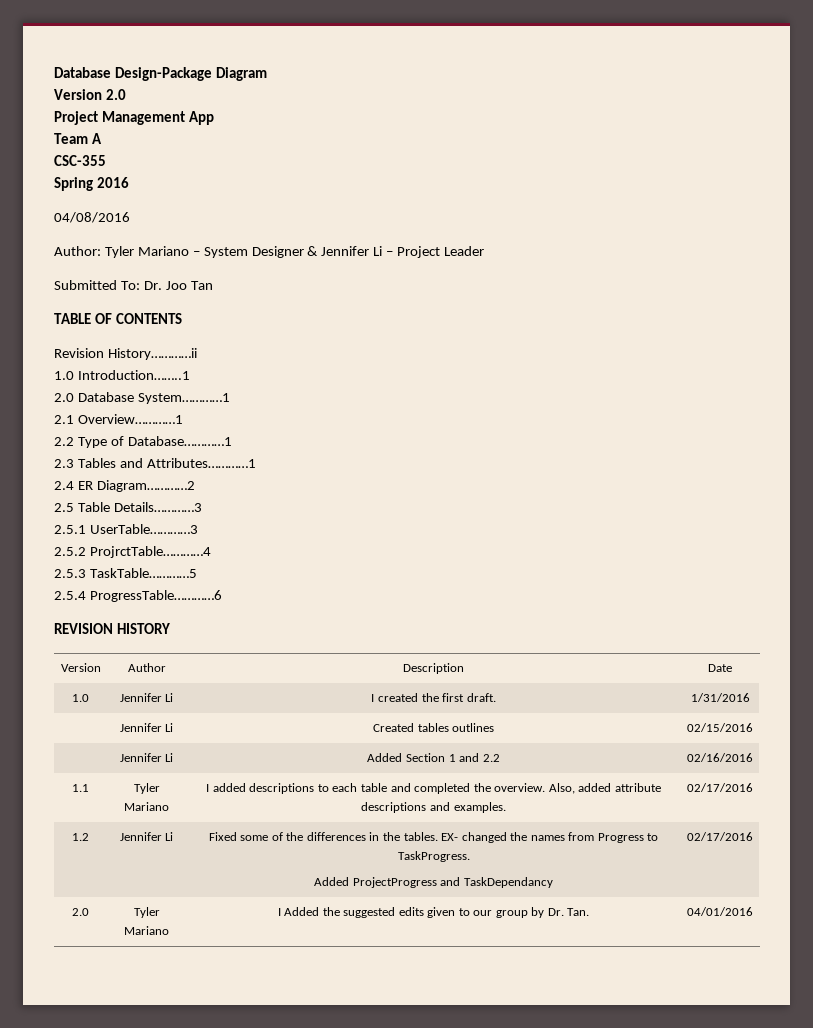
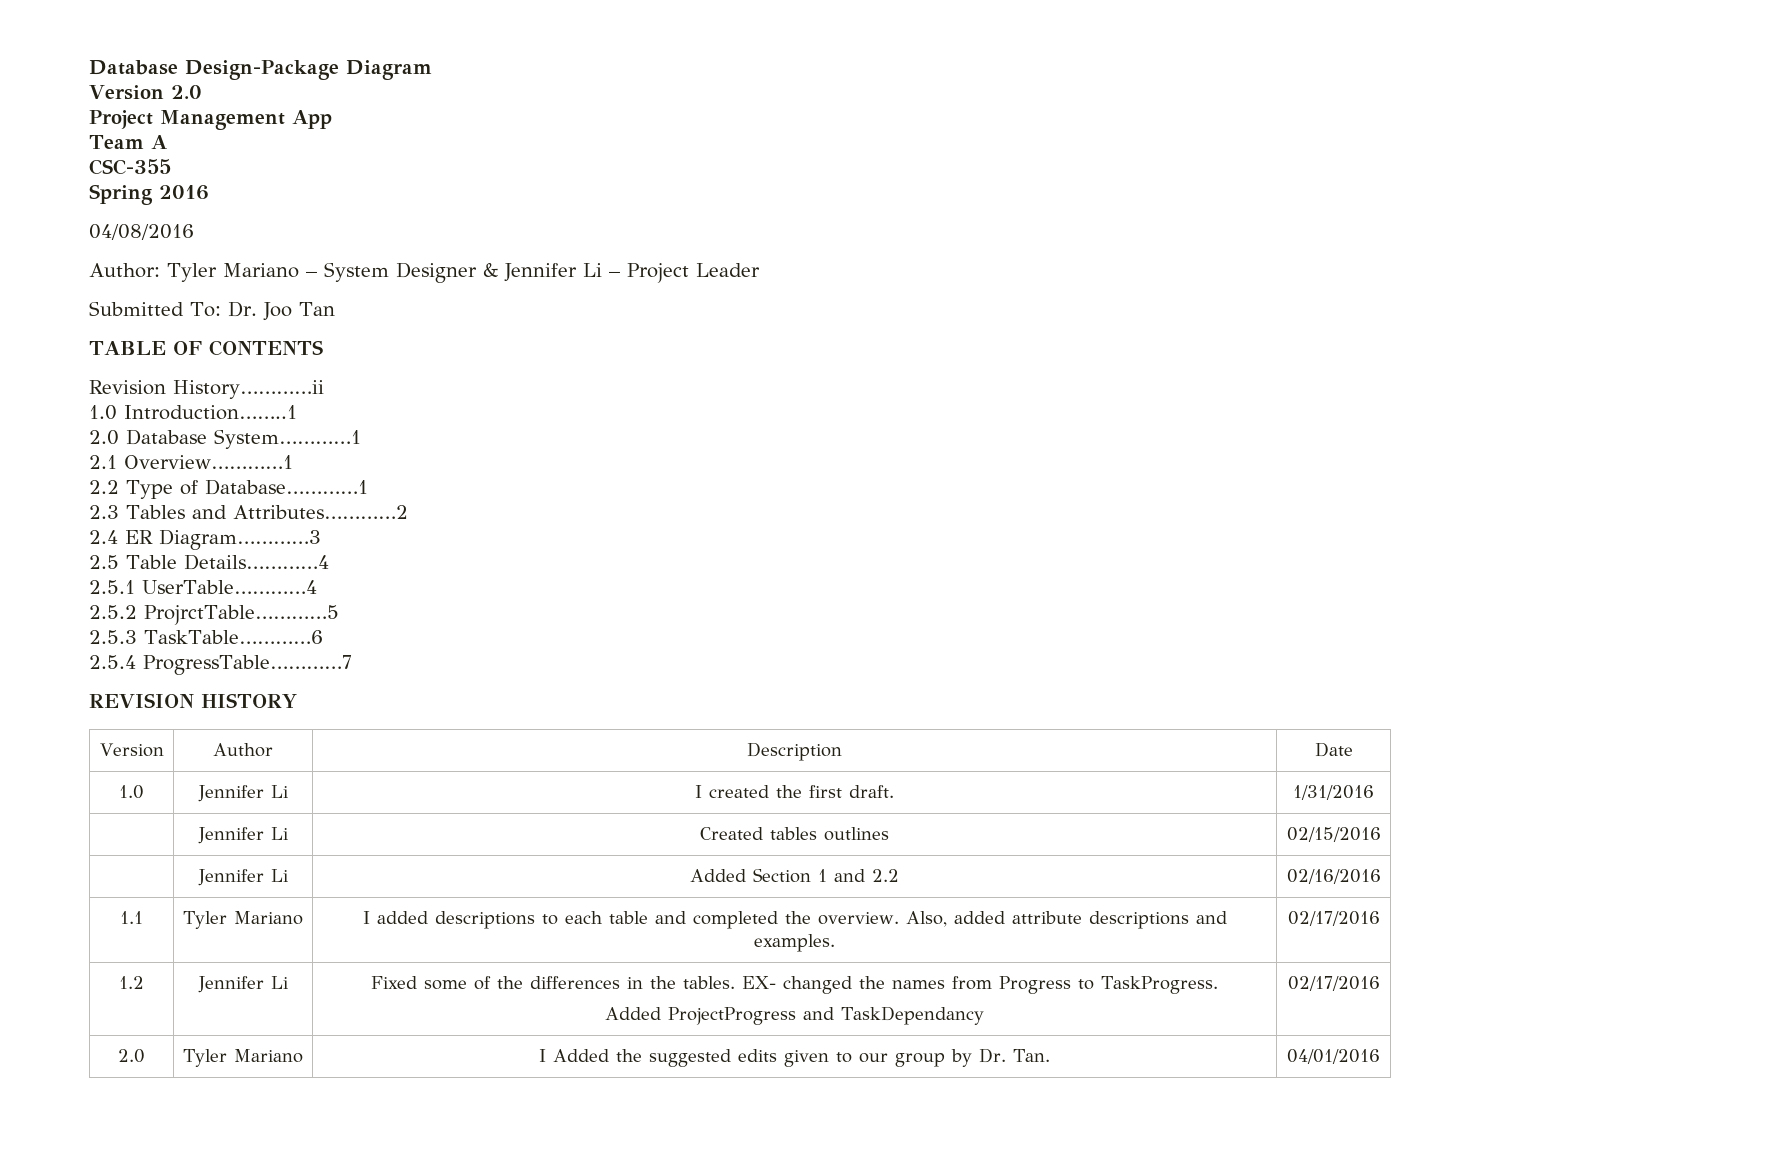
- 2.3 Tables and Attributes…………1
+ 2.3 Tables and Attributes…………2
- 2.4 ER Diagram…………2
+ 2.4 ER Diagram…………3
- 2.5 Table Details…………3
+ 2.5 Table Details…………4
- 2.5.1 UserTable…………3
+ 2.5.1 UserTable…………4
- 2.5.2 ProjrctTable…………4
+ 2.5.2 ProjrctTable…………5
- 2.5.3 TaskTable…………5
+ 2.5.3 TaskTable…………6
- 2.5.4 ProgressTable…………6
+ 2.5.4 ProgressTable…………7

